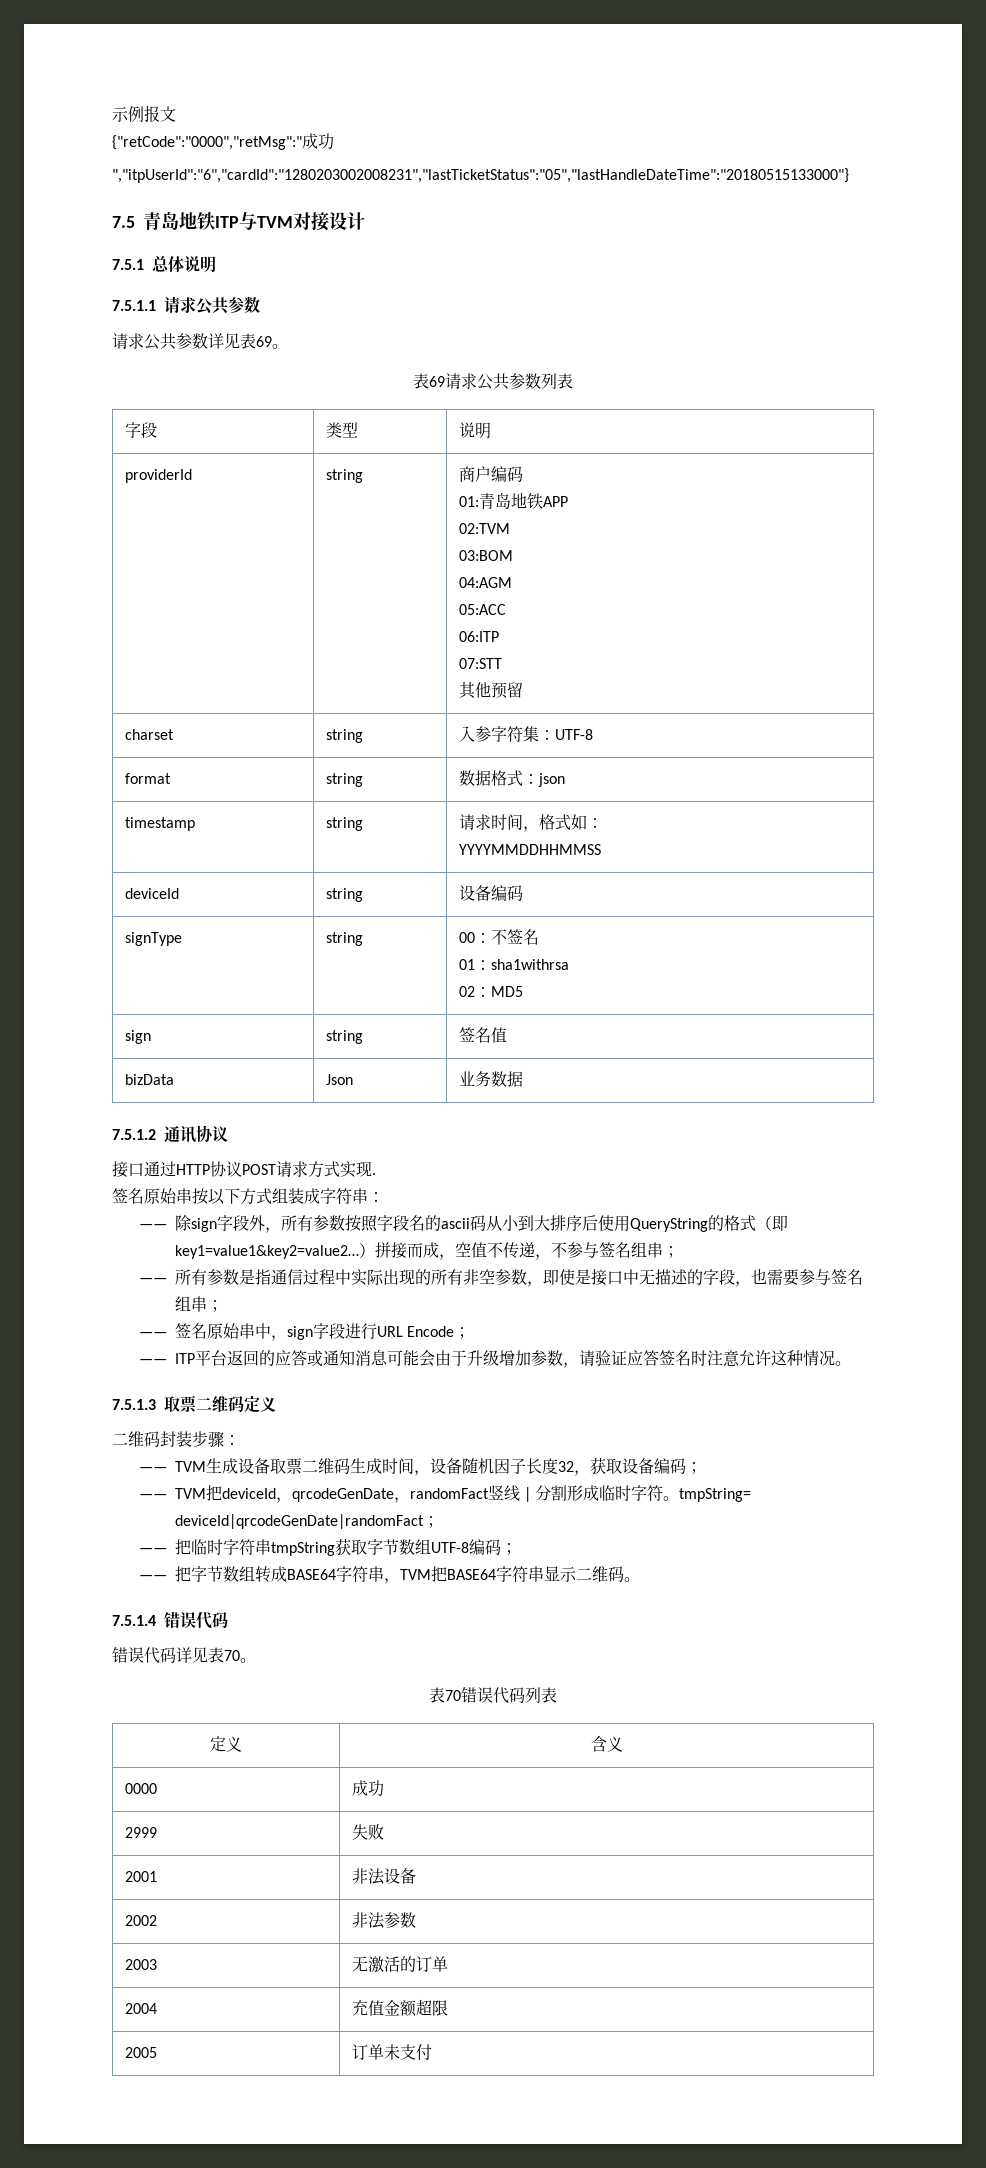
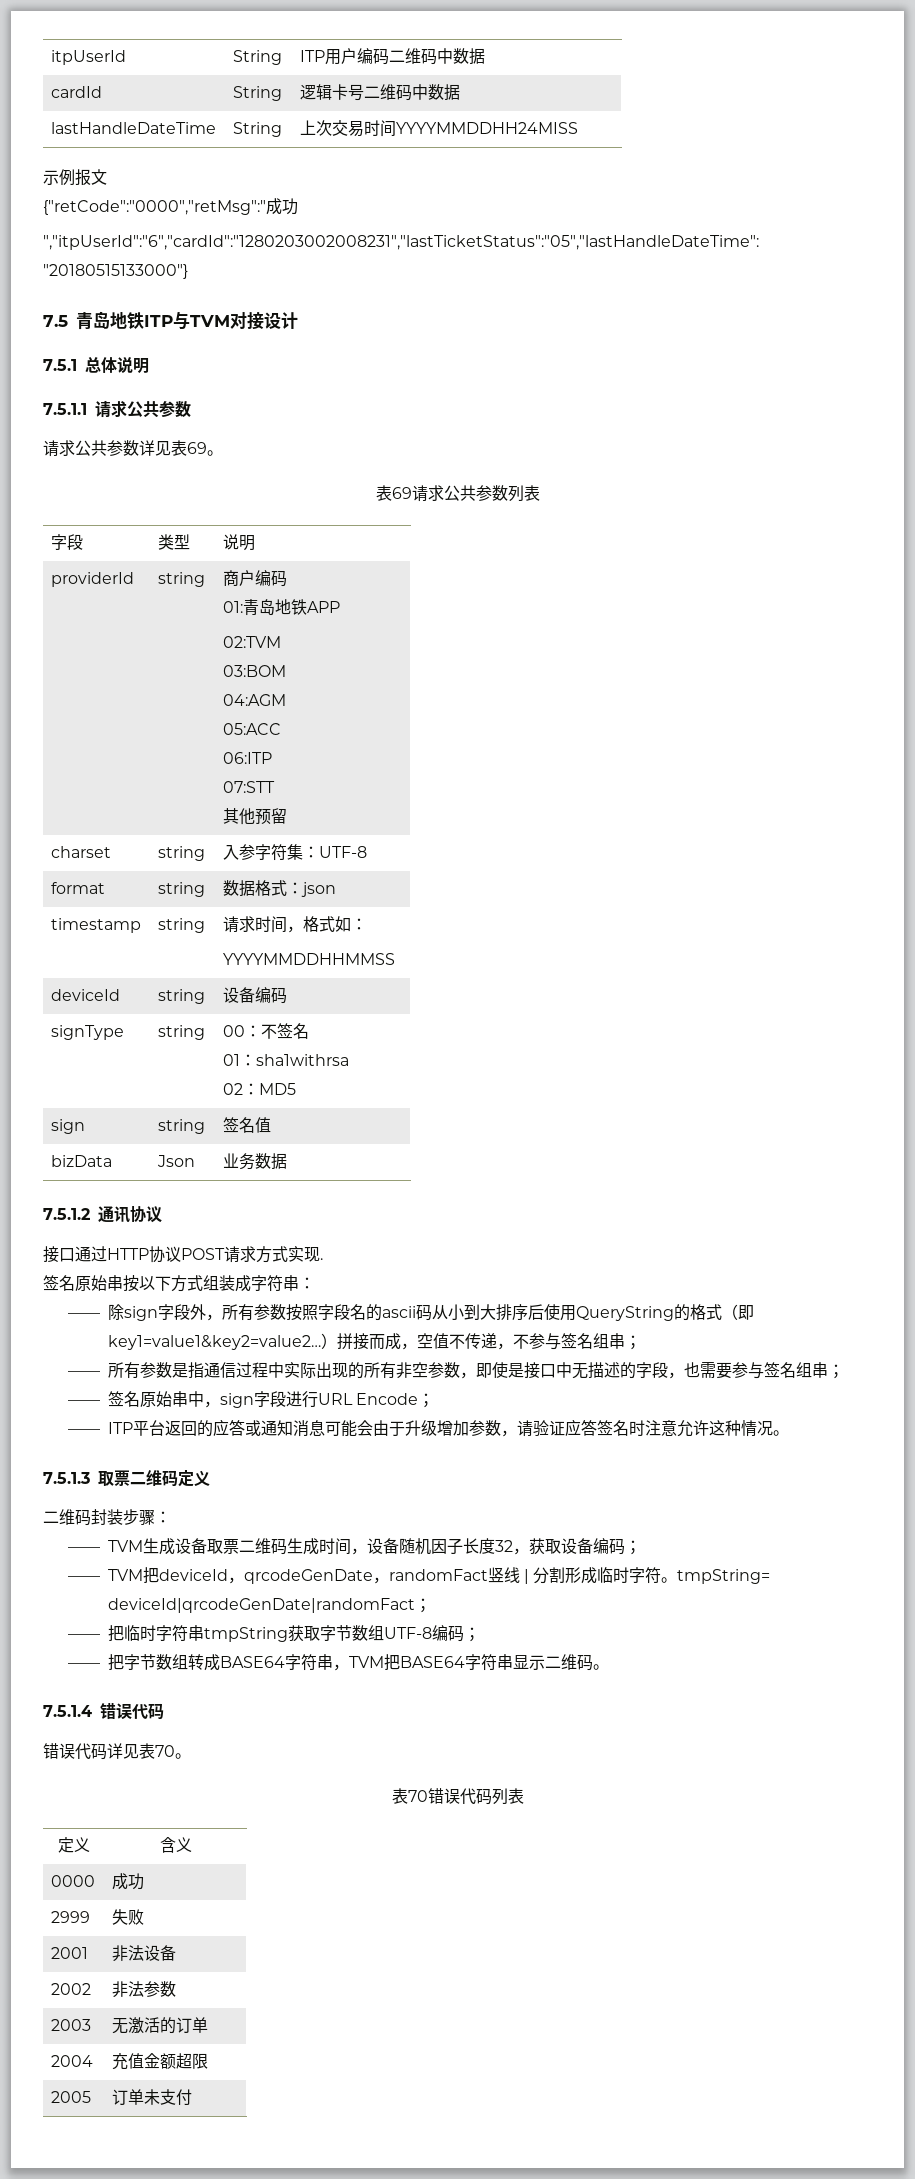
+ itpUserId | String | ITP用户编码二维码中数据
+ cardId | String | 逻辑卡号二维码中数据
+ lastHandleDateTime | String | 上次交易时间YYYYMMDDHH24MISS

